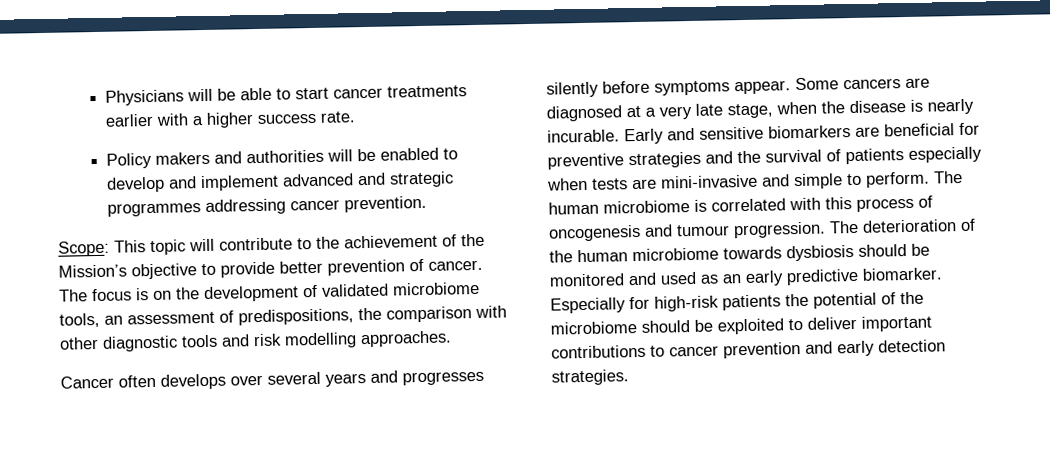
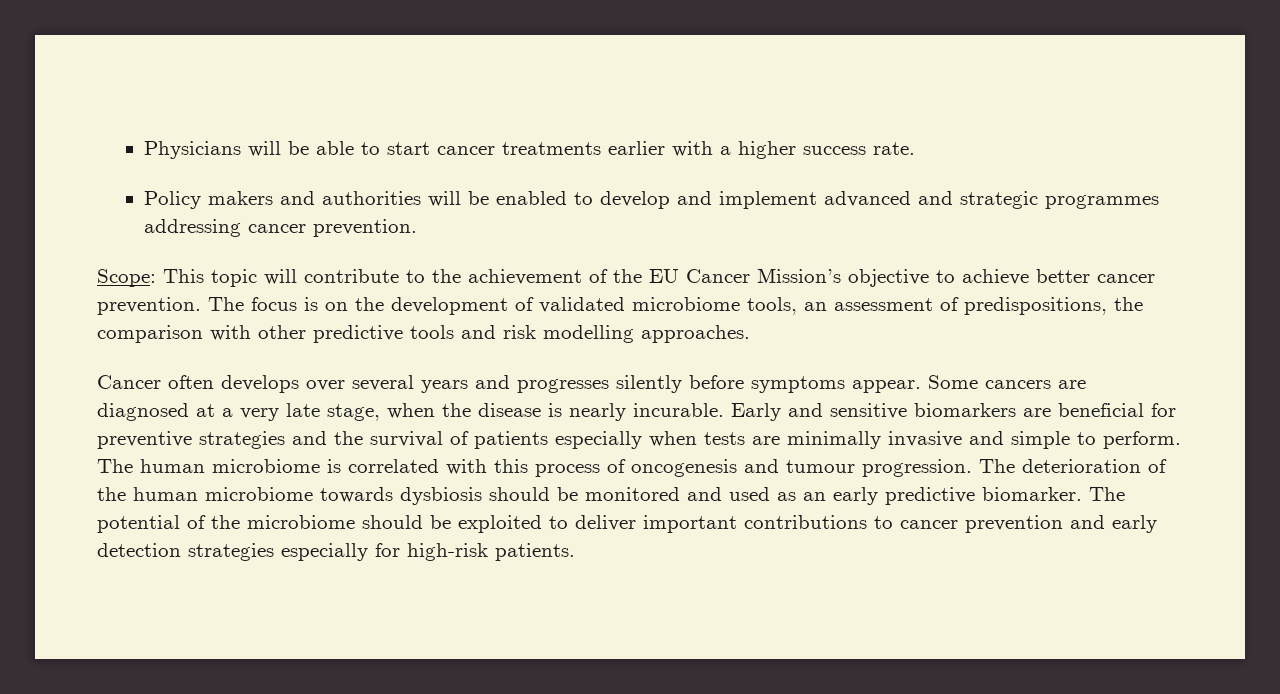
- Scope: This topic will contribute to the achievement of the Mission’s objective to provide better prevention of cancer.
+ Scope: This topic will contribute to the achievement of the EU Cancer Mission’s objective to achieve better cancer prevention.
- The focus is on the development of validated microbiome tools, an assessment of predispositions, the comparison with other diagnostic tools and risk modelling approaches.
+ The focus is on the development of validated microbiome tools, an assessment of predispositions, the comparison with other predictive tools and risk modelling approaches.
- Early and sensitive biomarkers are beneficial for preventive strategies and the survival of patients especially when tests are mini-invasive and simple to perform.
+ Early and sensitive biomarkers are beneficial for preventive strategies and the survival of patients especially when tests are minimally invasive and simple to perform.
- Especially for high-risk patients the potential of the microbiome should be exploited to deliver important contributions to cancer prevention and early detection strategies.
+ The potential of the microbiome should be exploited to deliver important contributions to cancer prevention and early detection strategies especially for high-risk patients.

